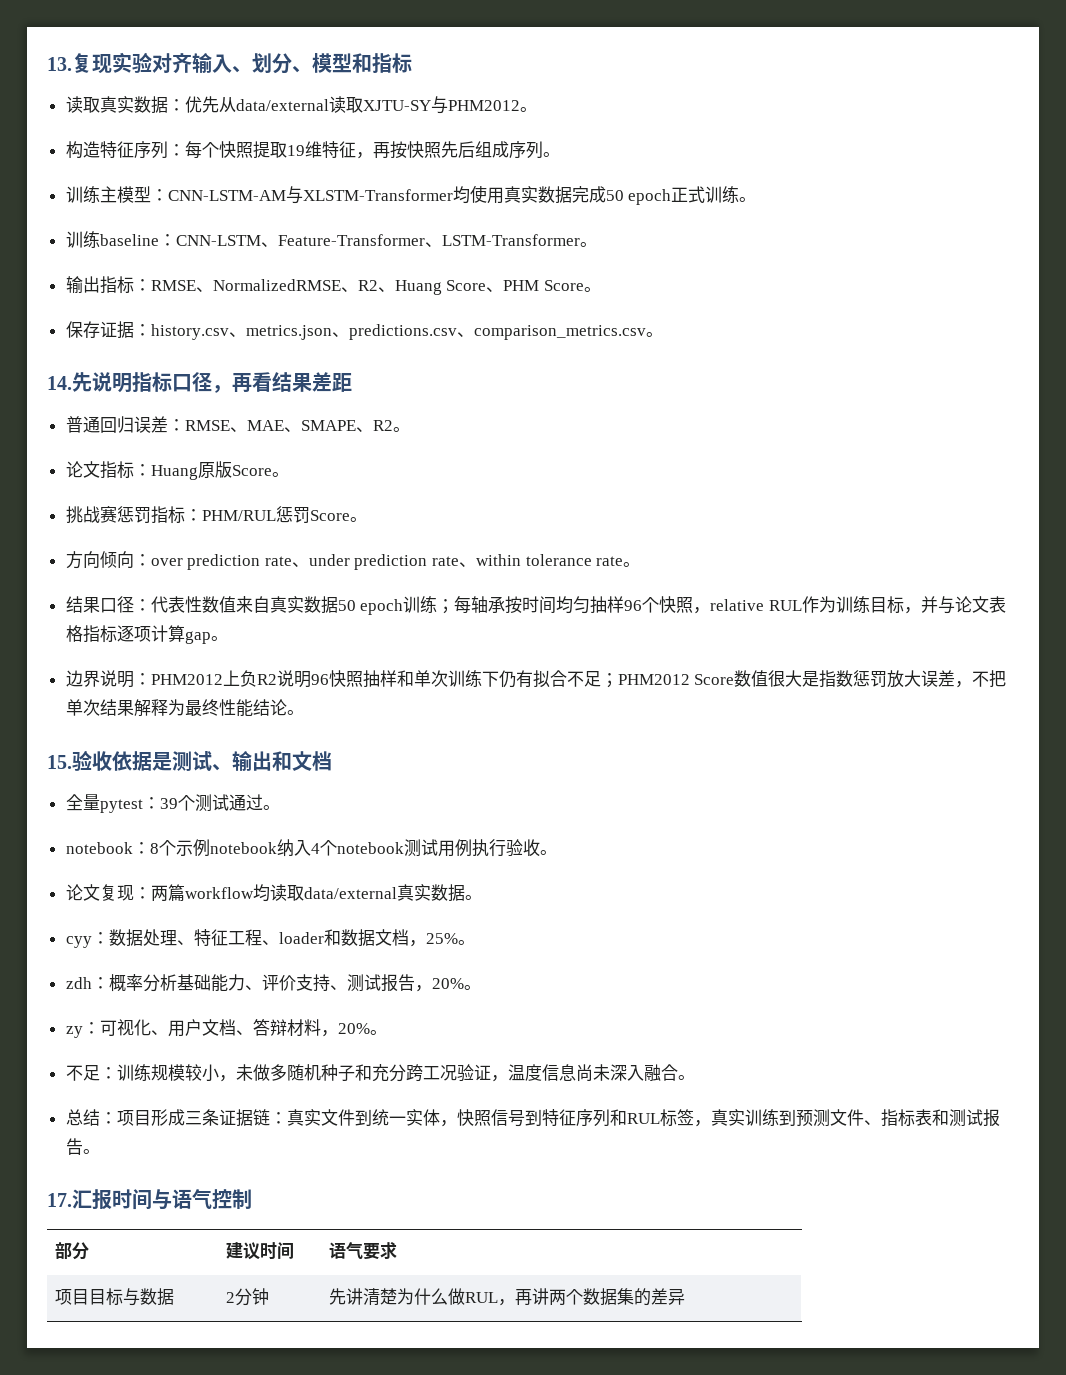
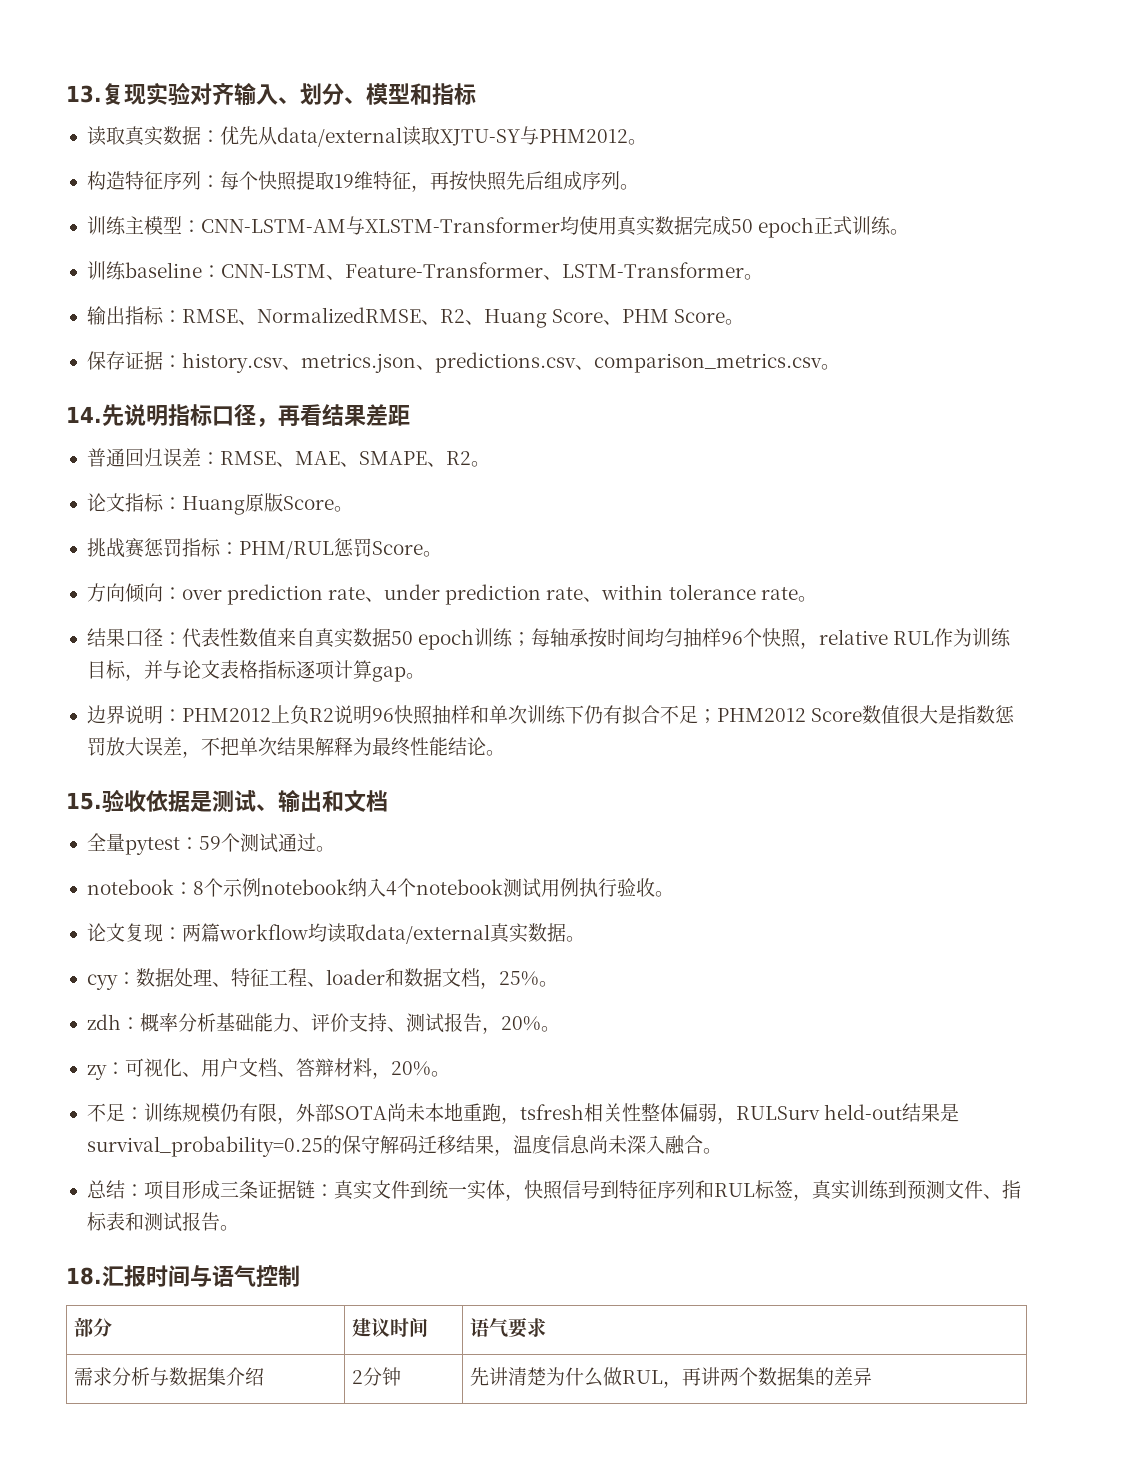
- 全量pytest：39个测试通过。
+ 全量pytest：59个测试通过。
- 不足：训练规模较小，未做多随机种子和充分跨工况验证，温度信息尚未深入融合。
+ 不足：训练规模仍有限，外部SOTA尚未本地重跑，tsfresh相关性整体偏弱，RULSurv held-out结果是survival_probability=0.25的保守解码迁移结果，温度信息尚未深入融合。
- 17.汇报时间与语气控制
+ 18.汇报时间与语气控制
- 项目目标与数据 | 2分钟 | 先讲清楚为什么做RUL，再讲两个数据集的差异
+ 需求分析与数据集介绍 | 2分钟 | 先讲清楚为什么做RUL，再讲两个数据集的差异

